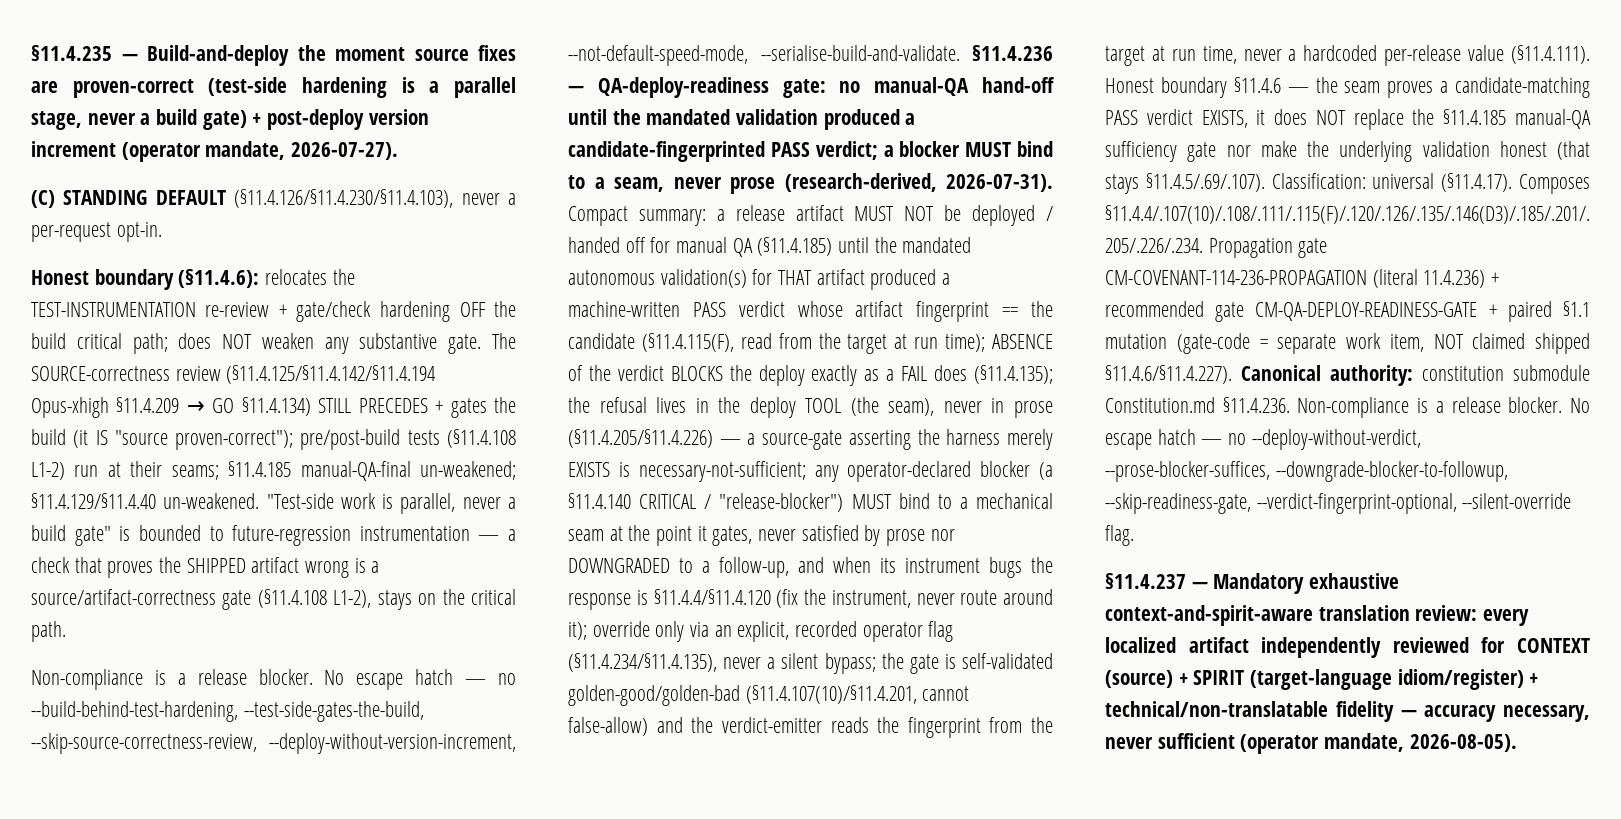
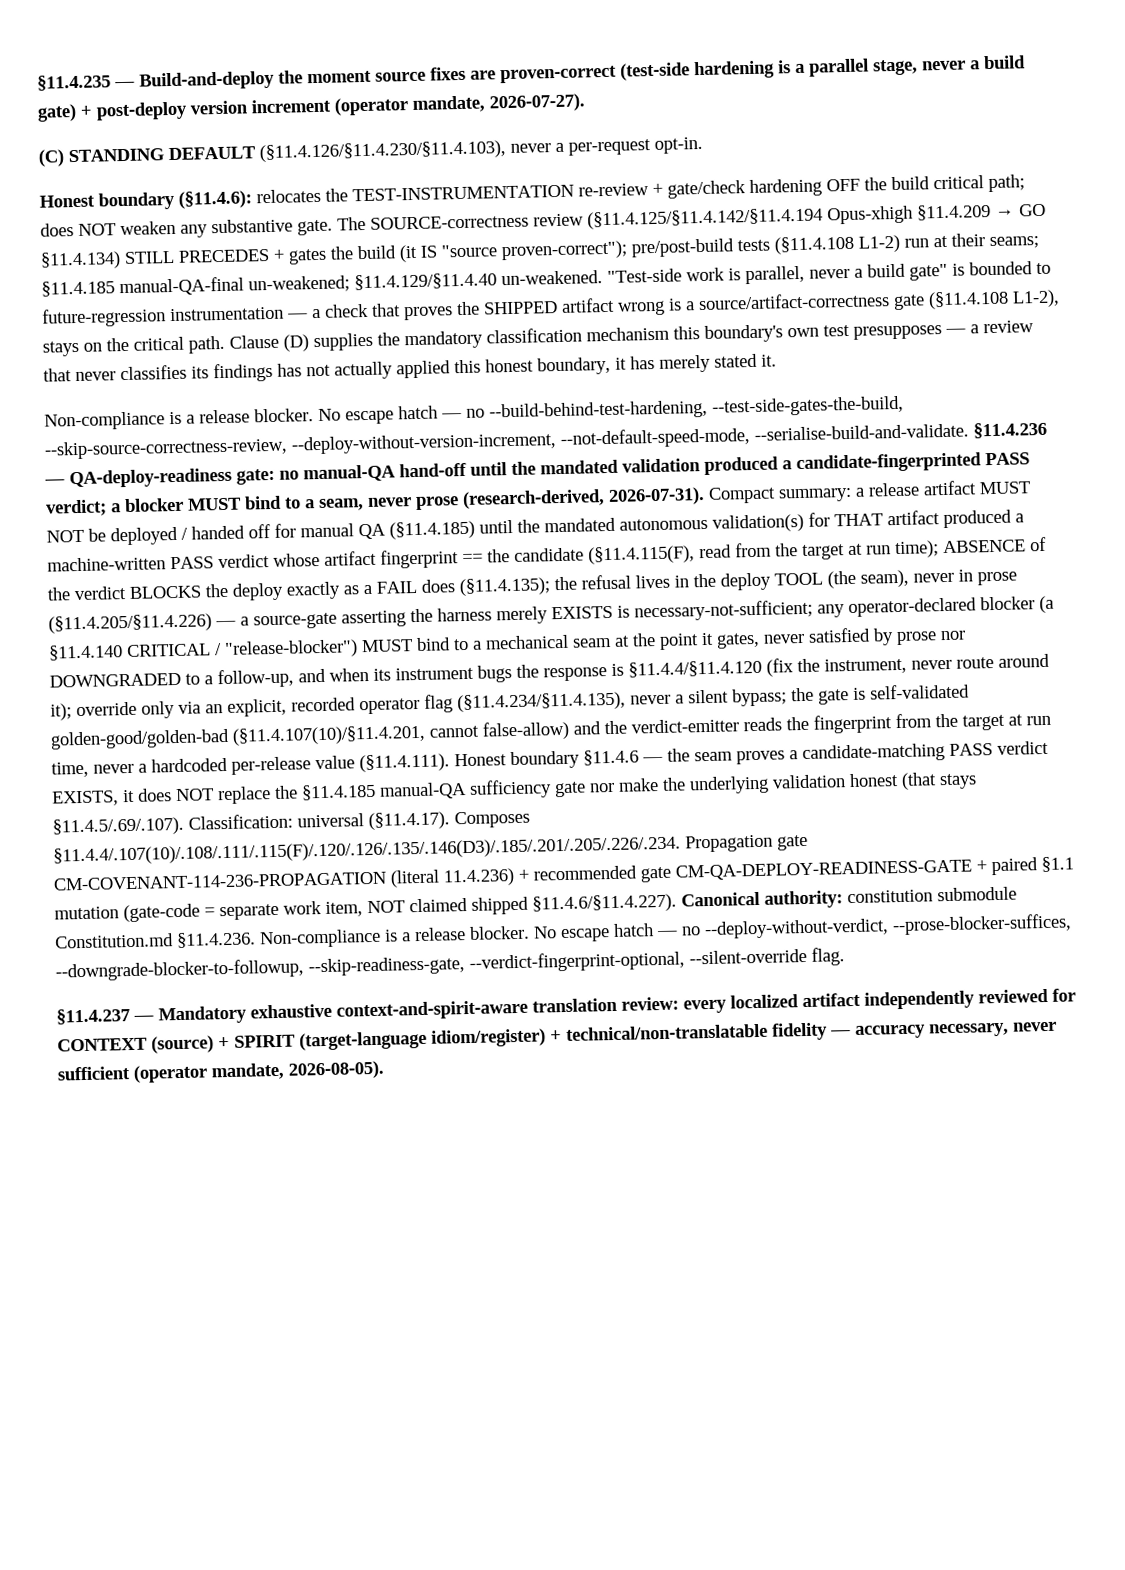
+ Clause (D) supplies the mandatory classification mechanism this boundary's own test presupposes — a review that never classifies its findings has not actually applied this honest boundary, it has merely stated it.

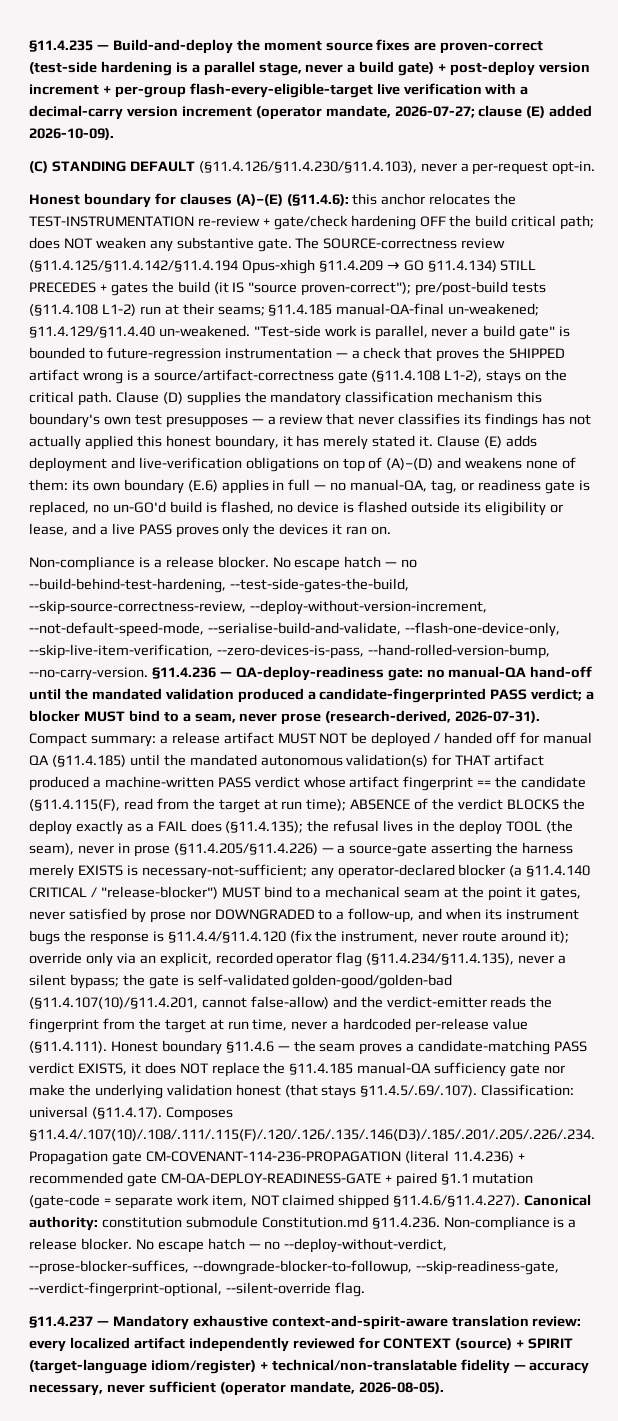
- §11.4.235 — Build-and-deploy the moment source fixes are proven-correct (test-side hardening is a parallel stage, never a build gate) + post-deploy version increment (operator mandate, 2026-07-27).
+ §11.4.235 — Build-and-deploy the moment source fixes are proven-correct (test-side hardening is a parallel stage, never a build gate) + post-deploy version increment + per-group flash-every-eligible-target live verification with a decimal-carry version increment (operator mandate, 2026-07-27; clause (E) added 2026-10-09).
- Honest boundary (§11.4.6): relocates the TEST-INSTRUMENTATION re-review + gate/check hardening OFF the build critical path; does NOT weaken any substantive gate.
+ Honest boundary for clauses (A)–(E) (§11.4.6): this anchor relocates the TEST-INSTRUMENTATION re-review + gate/check hardening OFF the build critical path; does NOT weaken any substantive gate.
+ Clause (E) adds deployment and live-verification obligations on top of (A)–(D) and weakens none of them: its own boundary (E.6) applies in full — no manual-QA, tag, or readiness gate is replaced, no un-GO'd build is flashed, no device is flashed outside its eligibility or lease, and a live PASS proves only the devices it ran on.
- No escape hatch — no --build-behind-test-hardening, --test-side-gates-the-build, --skip-source-correctness-review, --deploy-without-version-increment, --not-default-speed-mode, --serialise-build-and-validate.
+ No escape hatch — no --build-behind-test-hardening, --test-side-gates-the-build, --skip-source-correctness-review, --deploy-without-version-increment, --not-default-speed-mode, --serialise-build-and-validate, --flash-one-device-only, --skip-live-item-verification, --zero-devices-is-pass, --hand-rolled-version-bump, --no-carry-version.

